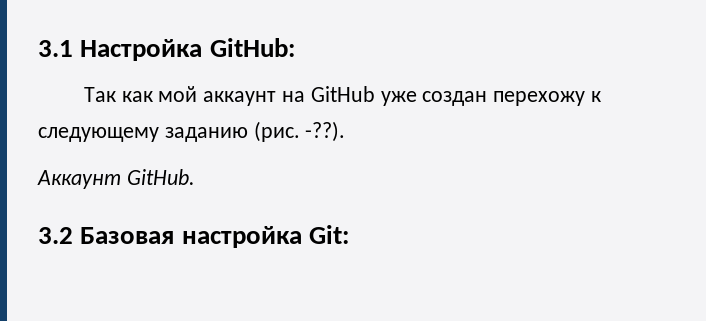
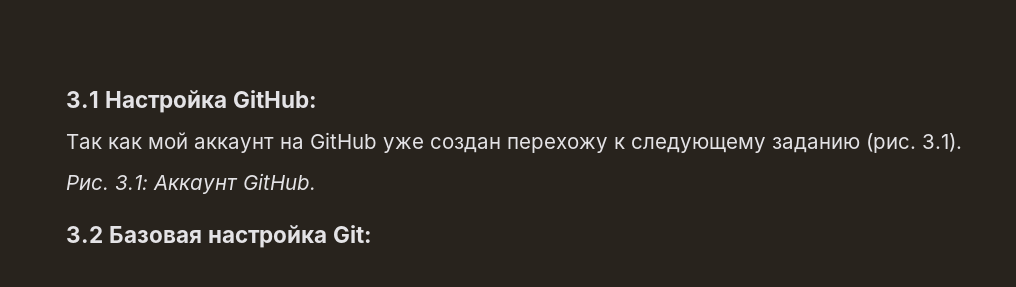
- -??).
- Аккаунт GitHub.
+ 3.1).
+ Рис. 3.1: Аккаунт GitHub.

